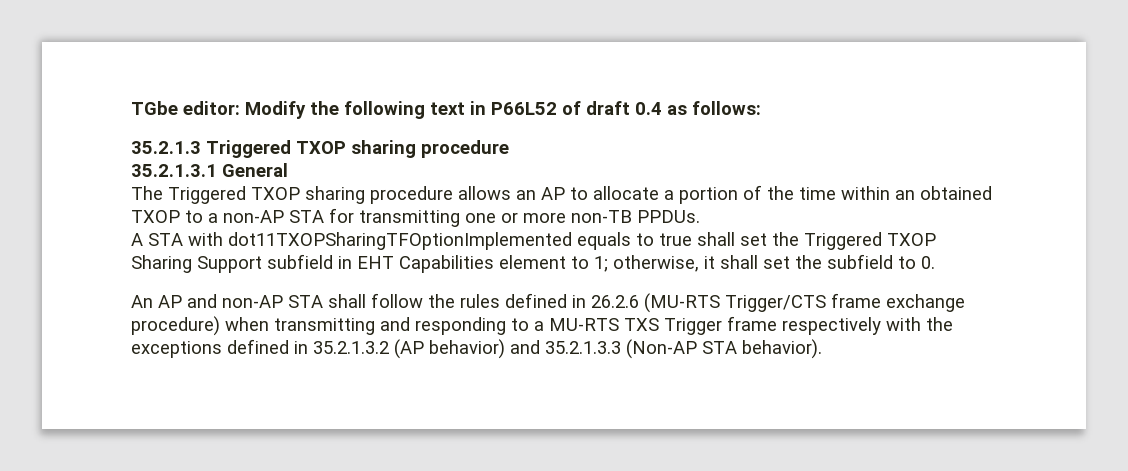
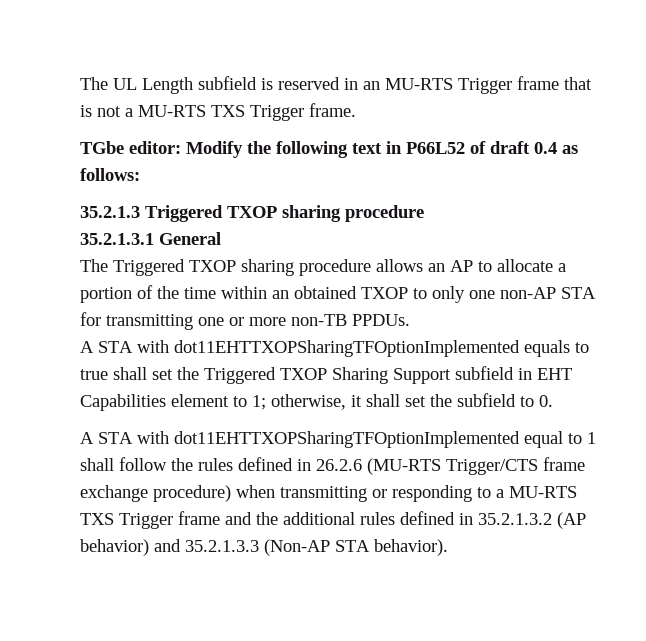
+ The UL Length subfield is reserved in an MU-RTS Trigger frame that is not a MU-RTS TXS Trigger frame.
- The Triggered TXOP sharing procedure allows an AP to allocate a portion of the time within an obtained TXOP to a non-AP STA for transmitting one or more non-TB PPDUs.
+ The Triggered TXOP sharing procedure allows an AP to allocate a portion of the time within an obtained TXOP to only one non-AP STA for transmitting one or more non-TB PPDUs.
- A STA with dot11TXOPSharingTFOptionImplemented equals to true shall set the Triggered TXOP Sharing Support subfield in EHT Capabilities element to 1; otherwise, it shall set the subfield to 0.
+ A STA with dot11EHTTXOPSharingTFOptionImplemented equals to true shall set the Triggered TXOP Sharing Support subfield in EHT Capabilities element to 1; otherwise, it shall set the subfield to 0.
- An AP and non-AP STA shall follow the rules defined in 26.2.6 (MU-RTS Trigger/CTS frame exchange procedure) when transmitting and responding to a MU-RTS TXS Trigger frame respectively with the exceptions defined in 35.2.1.3.2 (AP behavior) and 35.2.1.3.3 (Non-AP STA behavior).
+ A STA with dot11EHTTXOPSharingTFOptionImplemented equal to 1 shall follow the rules defined in 26.2.6 (MU-RTS Trigger/CTS frame exchange procedure) when transmitting or responding to a MU-RTS TXS Trigger frame and the additional rules defined in 35.2.1.3.2 (AP behavior) and 35.2.1.3.3 (Non-AP STA behavior).

